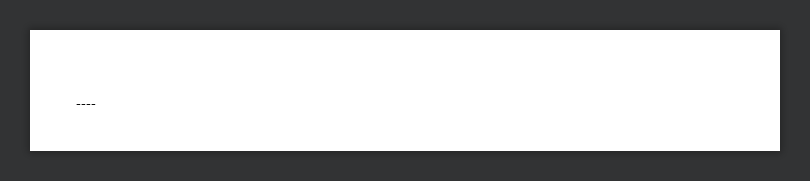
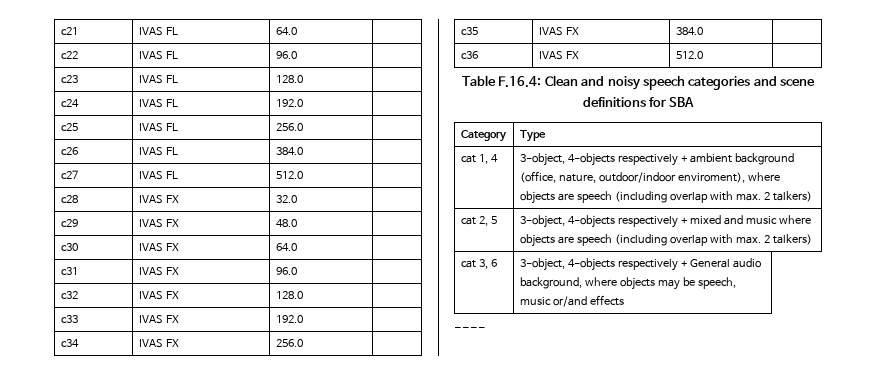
+ c21 | IVAS FL | 64.0 |
+ c22 | IVAS FL | 96.0 |
+ c23 | IVAS FL | 128.0 |
+ c24 | IVAS FL | 192.0 |
+ c25 | IVAS FL | 256.0 |
+ c26 | IVAS FL | 384.0 |
+ c27 | IVAS FL | 512.0 |
+ c28 | IVAS FX | 32.0 |
+ c29 | IVAS FX | 48.0 |
+ c30 | IVAS FX | 64.0 |
+ c31 | IVAS FX | 96.0 |
+ c32 | IVAS FX | 128.0 |
+ c33 | IVAS FX | 192.0 |
+ c34 | IVAS FX | 256.0 |
+ c35 | IVAS FX | 384.0 |
+ c36 | IVAS FX | 512.0 |
+ Table F.16.4: Clean and noisy speech categories and scene definitions for SBA
+ Category | Type
+ cat 1, 4 | 3-object, 4-objects respectively + ambient background (office, nature, outdoor/indoor enviroment), where objects are speech (including overlap with max. 2 talkers)
+ cat 2, 5 | 3-object, 4-objects respectively + mixed and music where objects are speech (including overlap with max. 2 talkers)
+ cat 3, 6 | 3-object, 4-objects respectively + General audio background, where objects may be speech, music or/and effects

